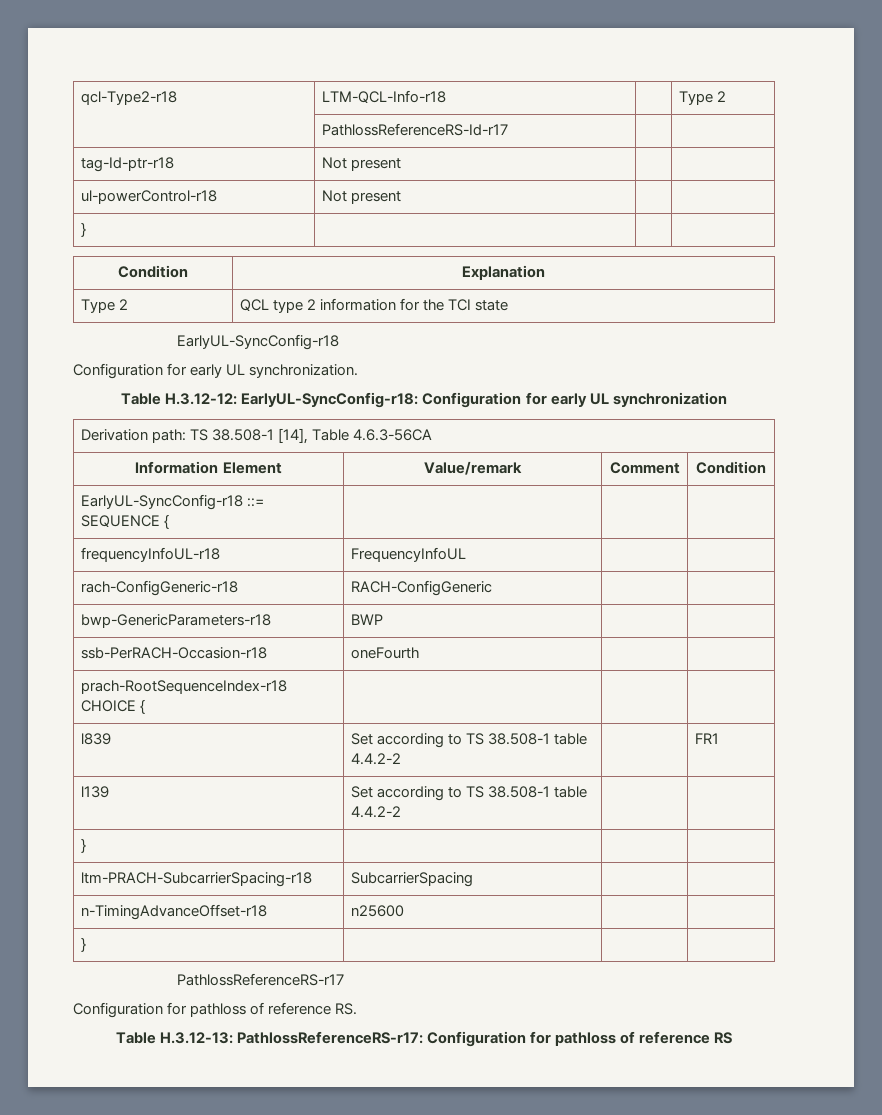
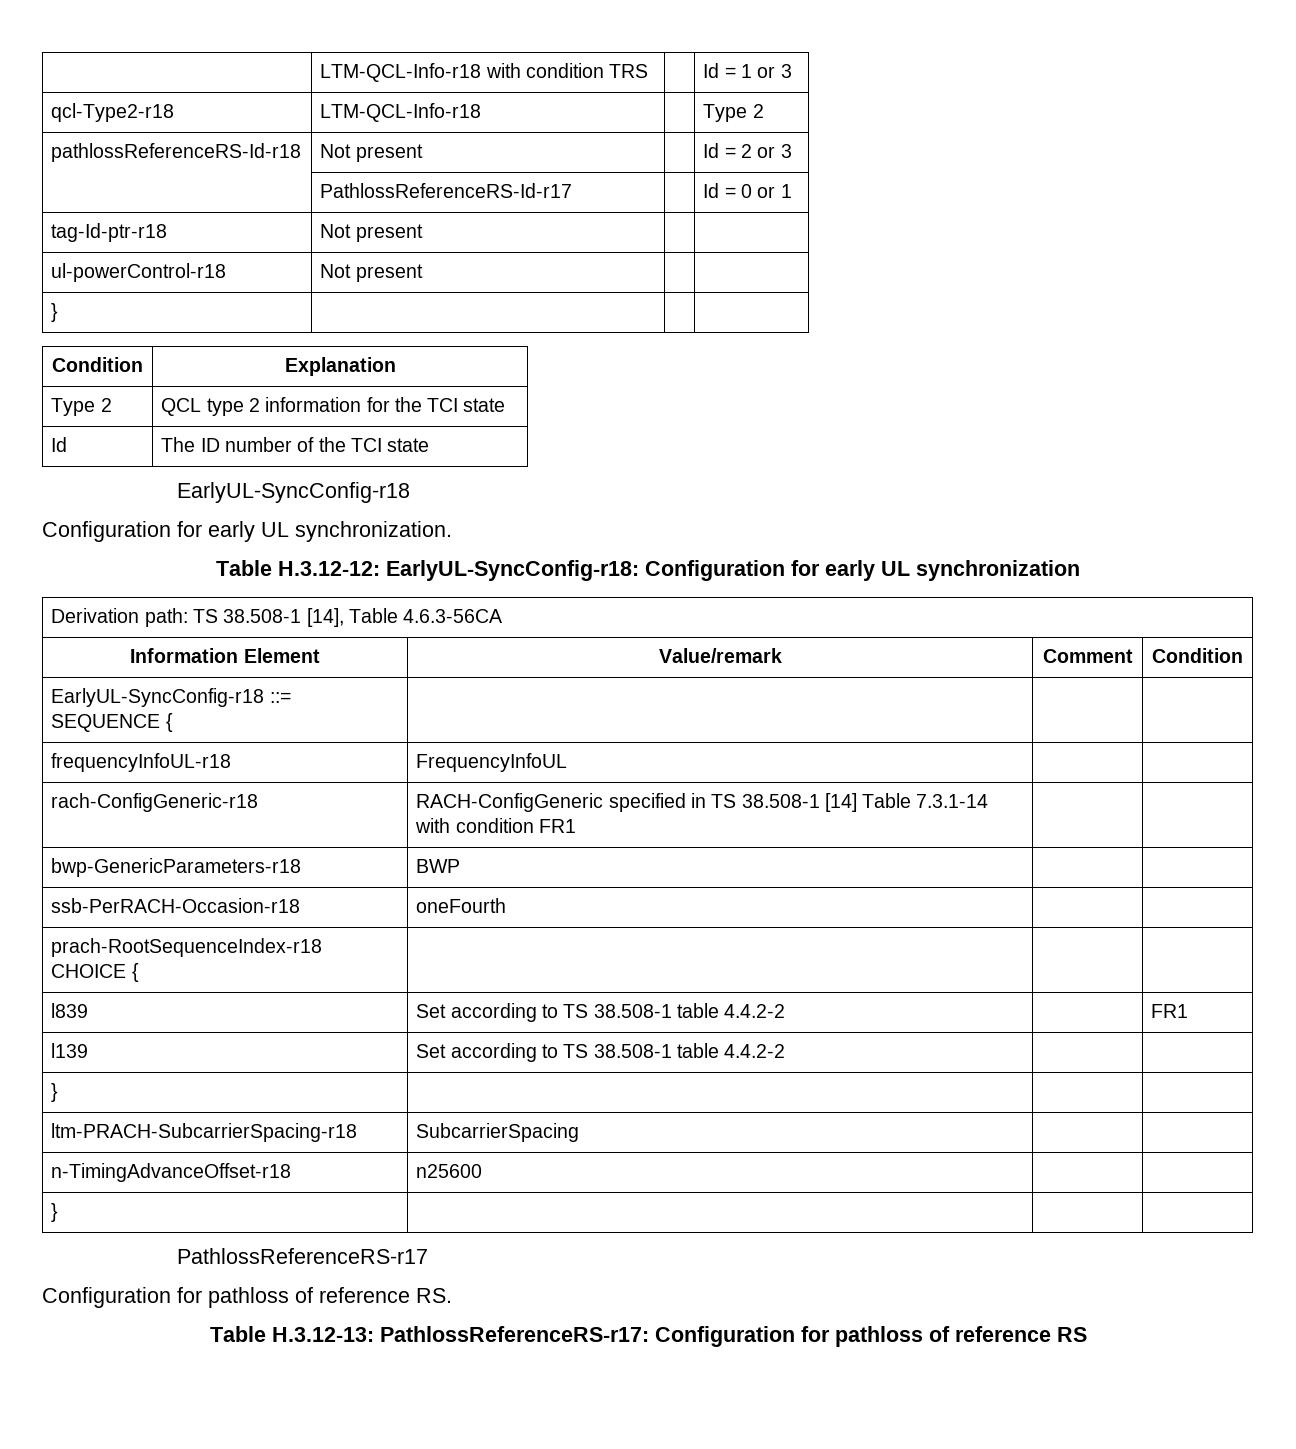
+ | LTM-QCL-Info-r18 with condition TRS | | Id = 1 or 3
  qcl-Type2-r18 | LTM-QCL-Info-r18 | | Type 2
- | PathlossReferenceRS-Id-r17 | |
+ pathlossReferenceRS-Id-r18 | Not present | | Id = 2 or 3
+ | PathlossReferenceRS-Id-r17 | | Id = 0 or 1
+ Id | The ID number of the TCI state
- rach-ConfigGeneric-r18 | RACH-ConfigGeneric | |
+ rach-ConfigGeneric-r18 | RACH-ConfigGeneric specified in TS 38.508-1 [14] Table 7.3.1-14 with condition FR1 | |

